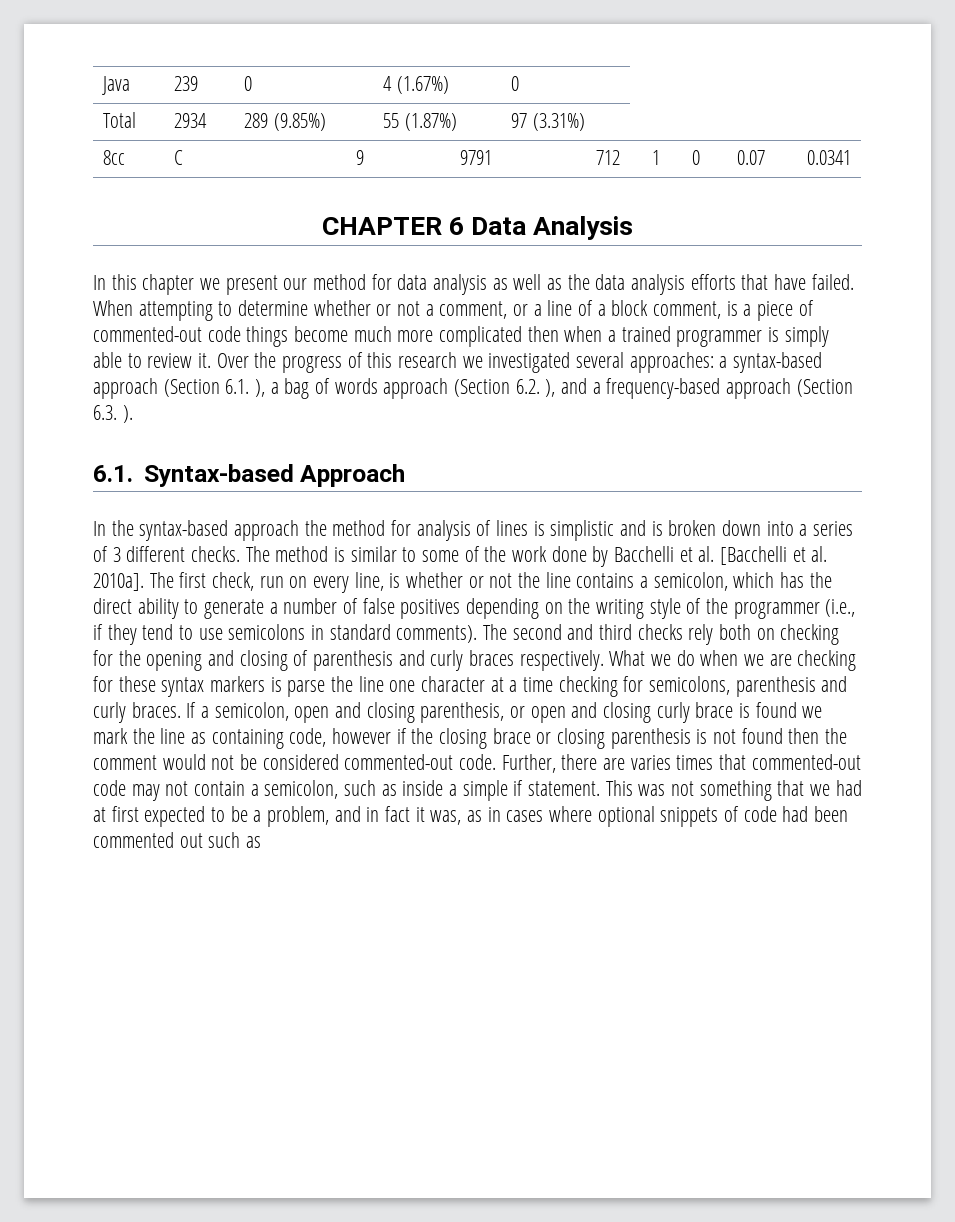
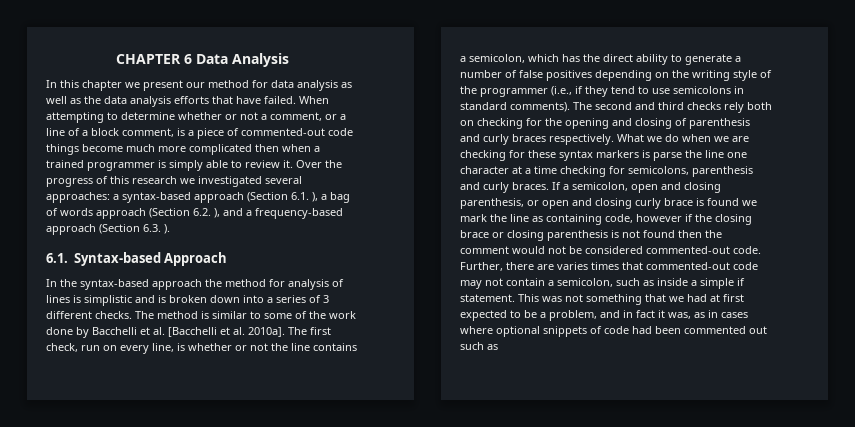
- Java | 239 | 0 | 4 (1.67%) | 0
- Total | 2934 | 289 (9.85%) | 55 (1.87%) | 97 (3.31%)
- 8cc | C | 9 | 9791 | 712 | 1 | 0 | 0.07 | 0.0341

